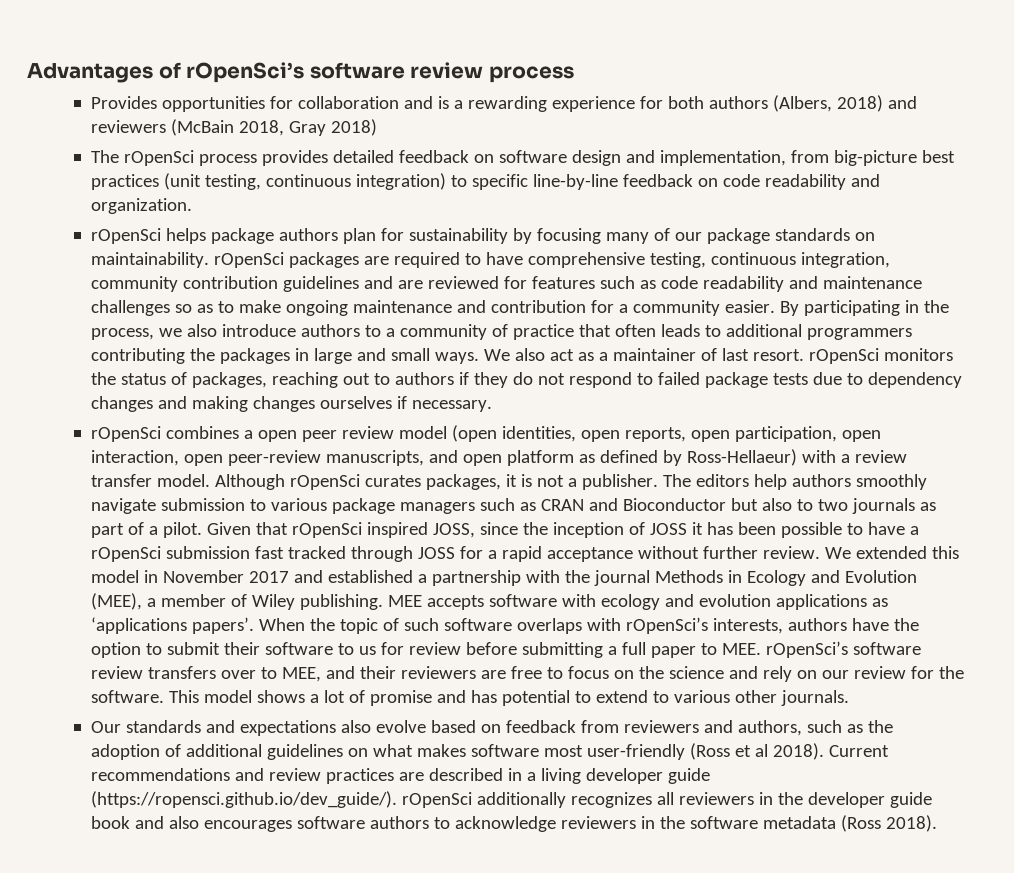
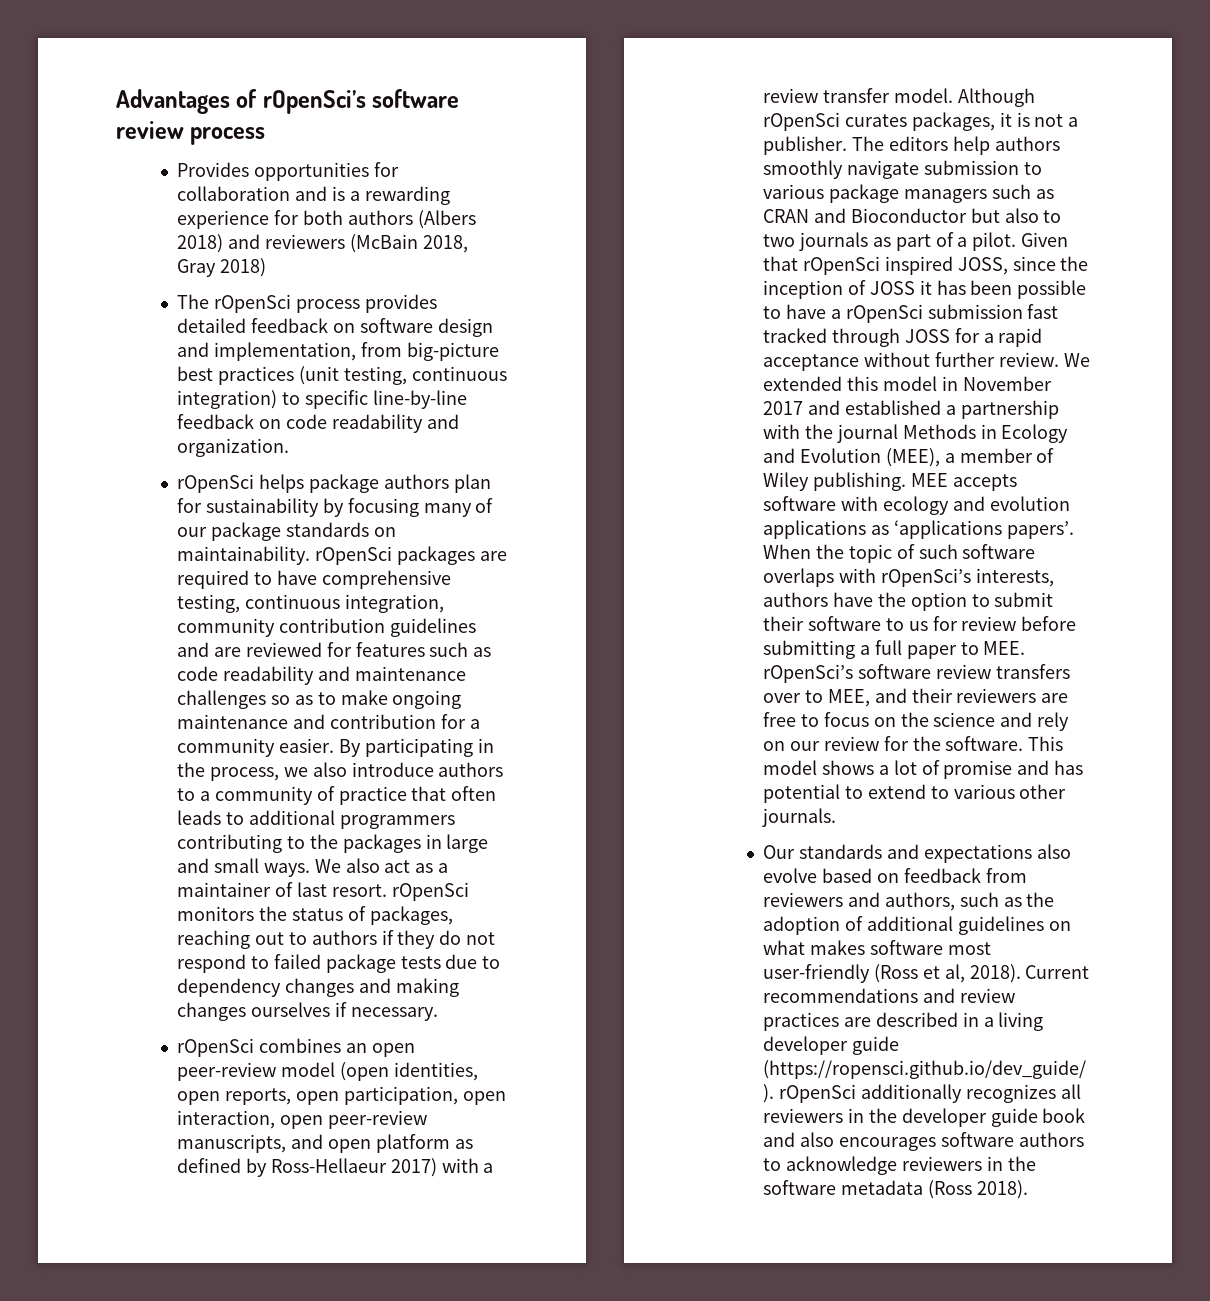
- Provides opportunities for collaboration and is a rewarding experience for both authors (Albers, 2018) and reviewers (McBain 2018, Gray 2018)
+ Provides opportunities for collaboration and is a rewarding experience for both authors (Albers 2018) and reviewers (McBain 2018, Gray 2018)
- By participating in the process, we also introduce authors to a community of practice that often leads to additional programmers contributing the packages in large and small ways.
+ By participating in the process, we also introduce authors to a community of practice that often leads to additional programmers contributing to the packages in large and small ways.
- rOpenSci combines a open peer review model (open identities, open reports, open participation, open interaction, open peer-review manuscripts, and open platform as defined by Ross-Hellaeur) with a review transfer model.
+ rOpenSci combines an open peer-review model (open identities, open reports, open participation, open interaction, open peer-review manuscripts, and open platform as defined by Ross-Hellaeur 2017) with a review transfer model.
- Our standards and expectations also evolve based on feedback from reviewers and authors, such as the adoption of additional guidelines on what makes software most user-friendly (Ross et al 2018).
+ Our standards and expectations also evolve based on feedback from reviewers and authors, such as the adoption of additional guidelines on what makes software most user-friendly (Ross et al, 2018).

